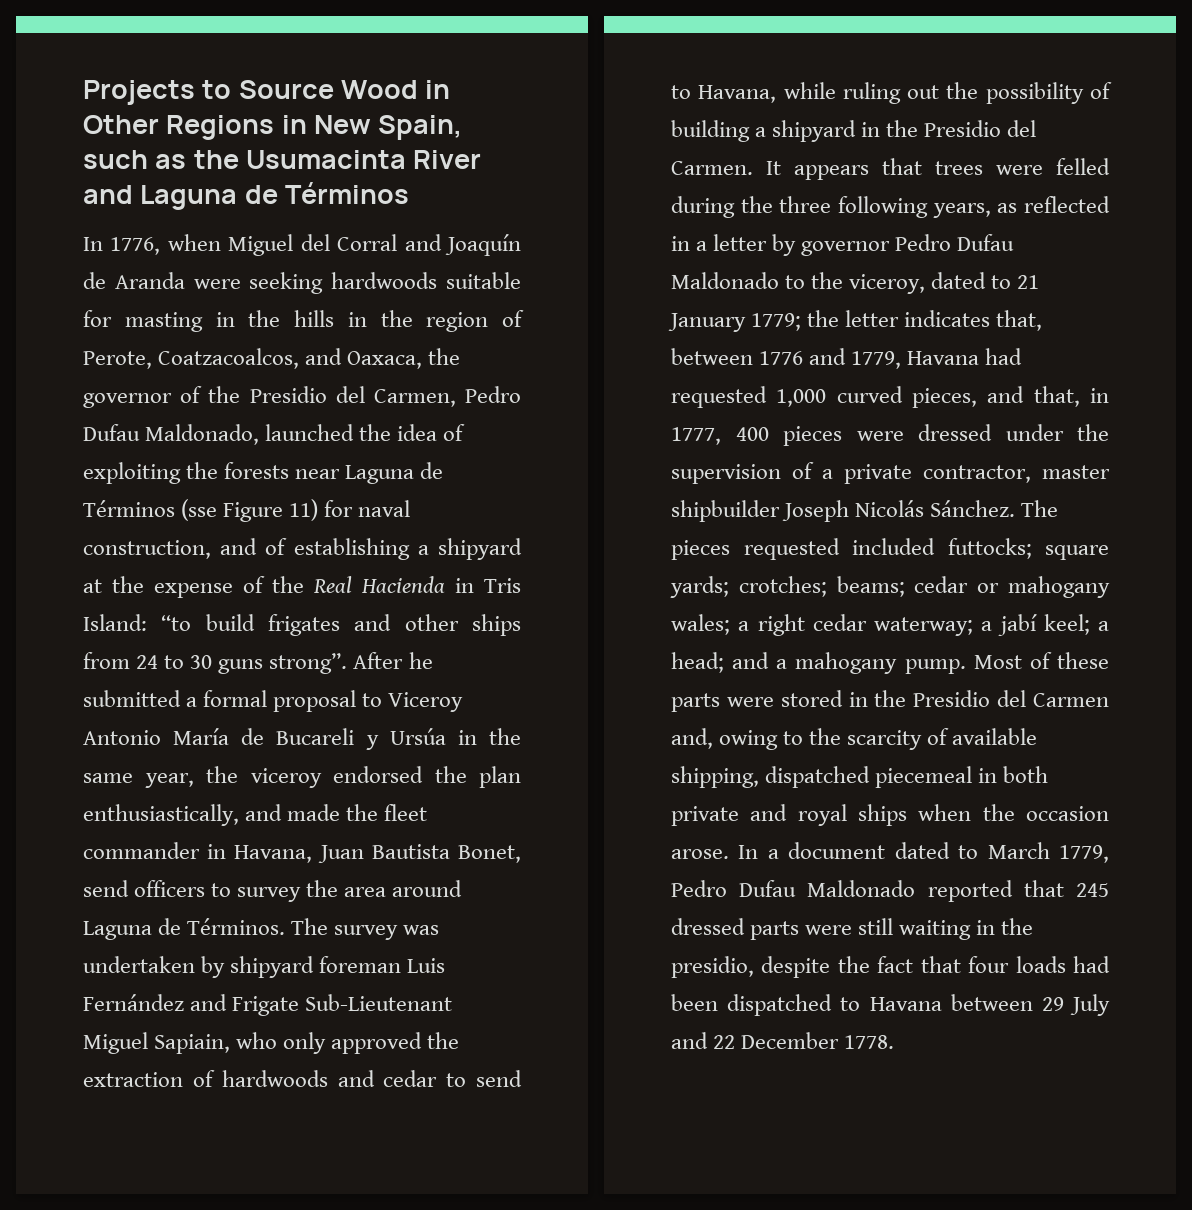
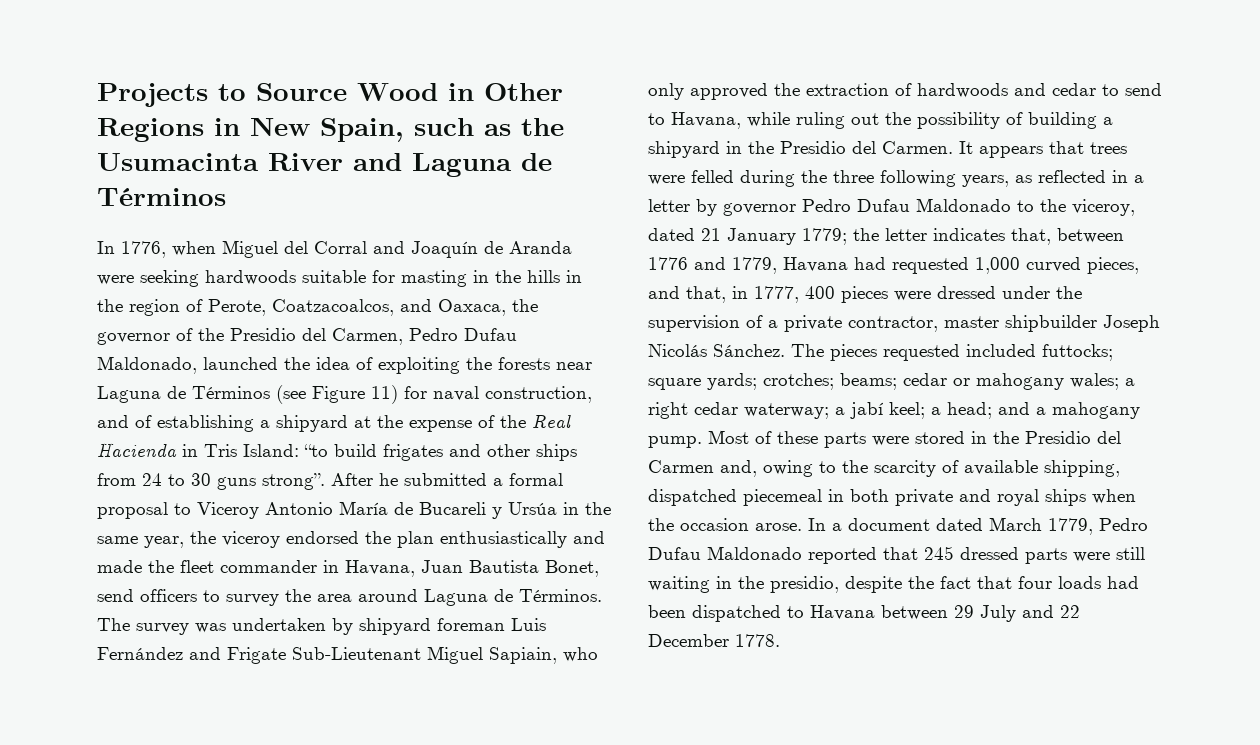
- In 1776, when Miguel del Corral and Joaquín de Aranda were seeking hardwoods suitable for masting in the hills in the region of Perote, Coatzacoalcos, and Oaxaca, the governor of the Presidio del Carmen, Pedro Dufau Maldonado, launched the idea of exploiting the forests near Laguna de Términos (sse Figure 11) for naval construction, and of establishing a shipyard at the expense of the Real Hacienda in Tris Island:
+ In 1776, when Miguel del Corral and Joaquín de Aranda were seeking hardwoods suitable for masting in the hills in the region of Perote, Coatzacoalcos, and Oaxaca, the governor of the Presidio del Carmen, Pedro Dufau Maldonado, launched the idea of exploiting the forests near Laguna de Términos (see Figure 11) for naval construction, and of establishing a shipyard at the expense of the Real Hacienda in Tris Island:
- After he submitted a formal proposal to Viceroy Antonio María de Bucareli y Ursúa in the same year, the viceroy endorsed the plan enthusiastically, and made the fleet commander in Havana, Juan Bautista Bonet, send officers to survey the area around Laguna de Términos.
+ After he submitted a formal proposal to Viceroy Antonio María de Bucareli y Ursúa in the same year, the viceroy endorsed the plan enthusiastically and made the fleet commander in Havana, Juan Bautista Bonet, send officers to survey the area around Laguna de Términos.
- It appears that trees were felled during the three following years, as reflected in a letter by governor Pedro Dufau Maldonado to the viceroy, dated to 21 January 1779;
+ It appears that trees were felled during the three following years, as reflected in a letter by governor Pedro Dufau Maldonado to the viceroy, dated 21 January 1779;
- In a document dated to March 1779, Pedro Dufau Maldonado reported that 245 dressed parts were still waiting in the presidio, despite the fact that four loads had been dispatched to Havana between 29 July and 22 December 1778.
+ In a document dated March 1779, Pedro Dufau Maldonado reported that 245 dressed parts were still waiting in the presidio, despite the fact that four loads had been dispatched to Havana between 29 July and 22 December 1778.

